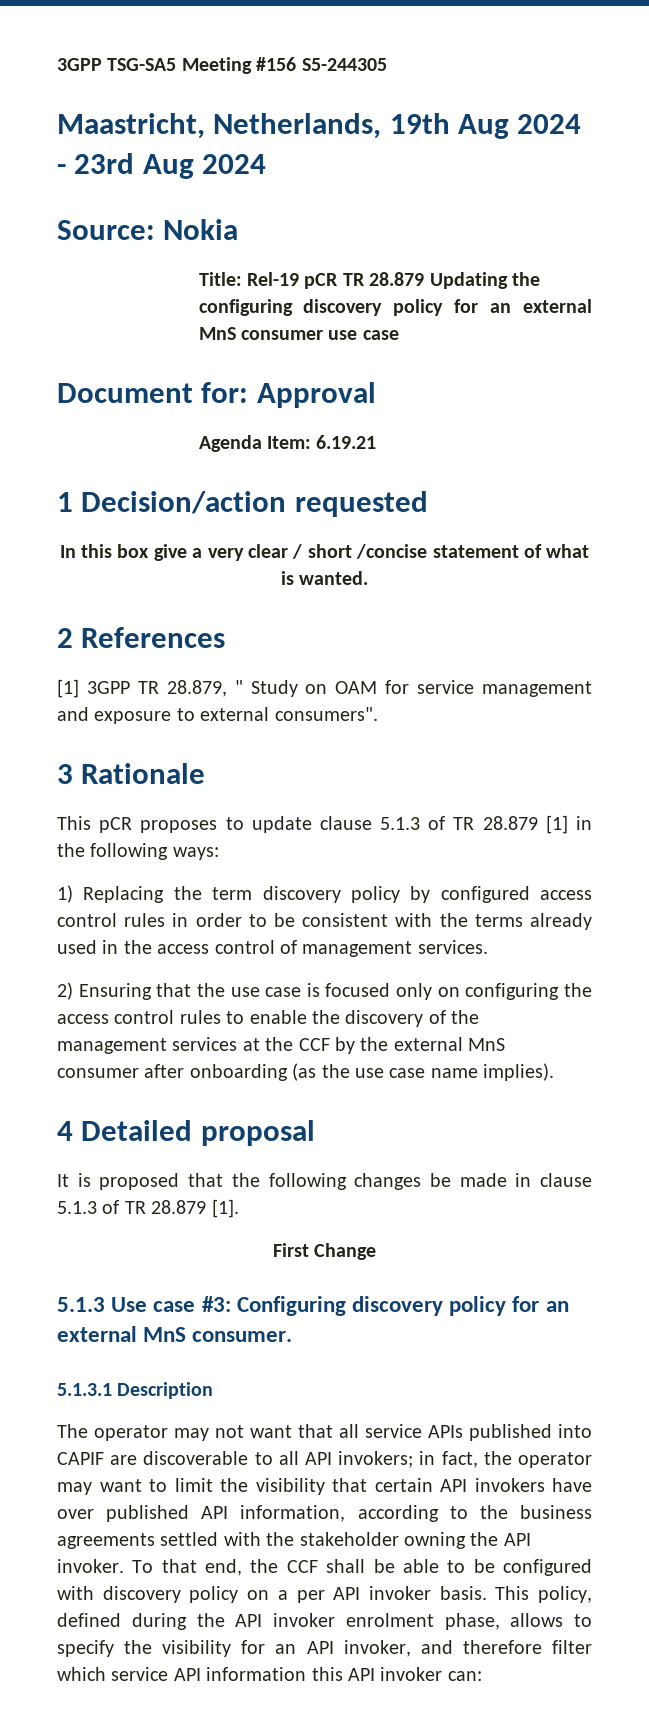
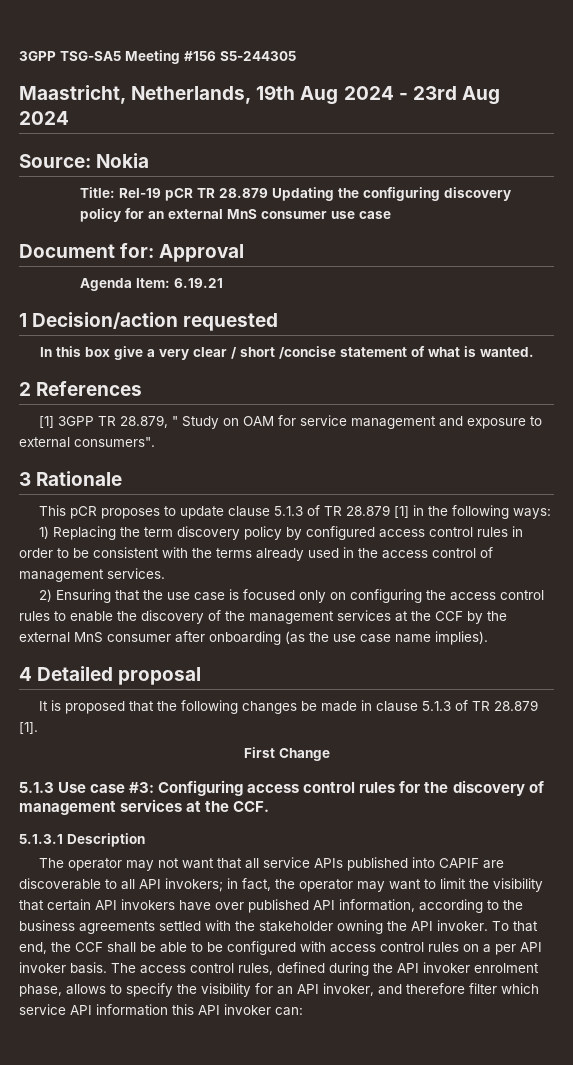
- 5.1.3 Use case #3: Configuring discovery policy for an external MnS consumer.
+ 5.1.3 Use case #3: Configuring access control rules for the discovery of management services at the CCF.
- To that end, the CCF shall be able to be configured with discovery policy on a per API invoker basis.
+ To that end, the CCF shall be able to be configured with access control rules on a per API invoker basis.
- This policy, defined during the API invoker enrolment phase, allows to specify the visibility for an API invoker, and therefore filter which service API information this API invoker can:
+ The access control rules, defined during the API invoker enrolment phase, allows to specify the visibility for an API invoker, and therefore filter which service API information this API invoker can:

